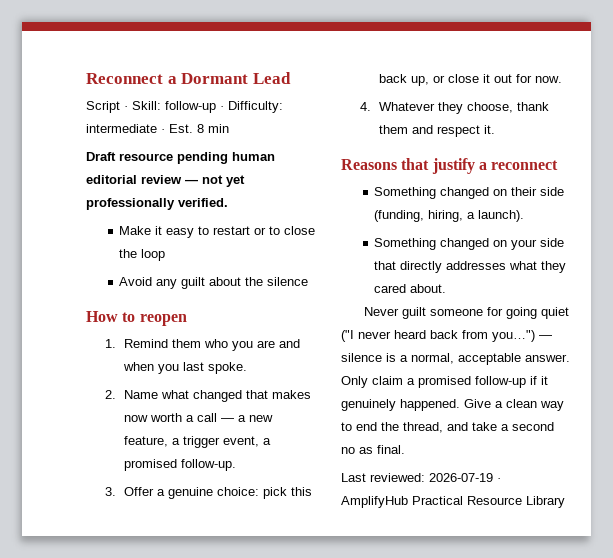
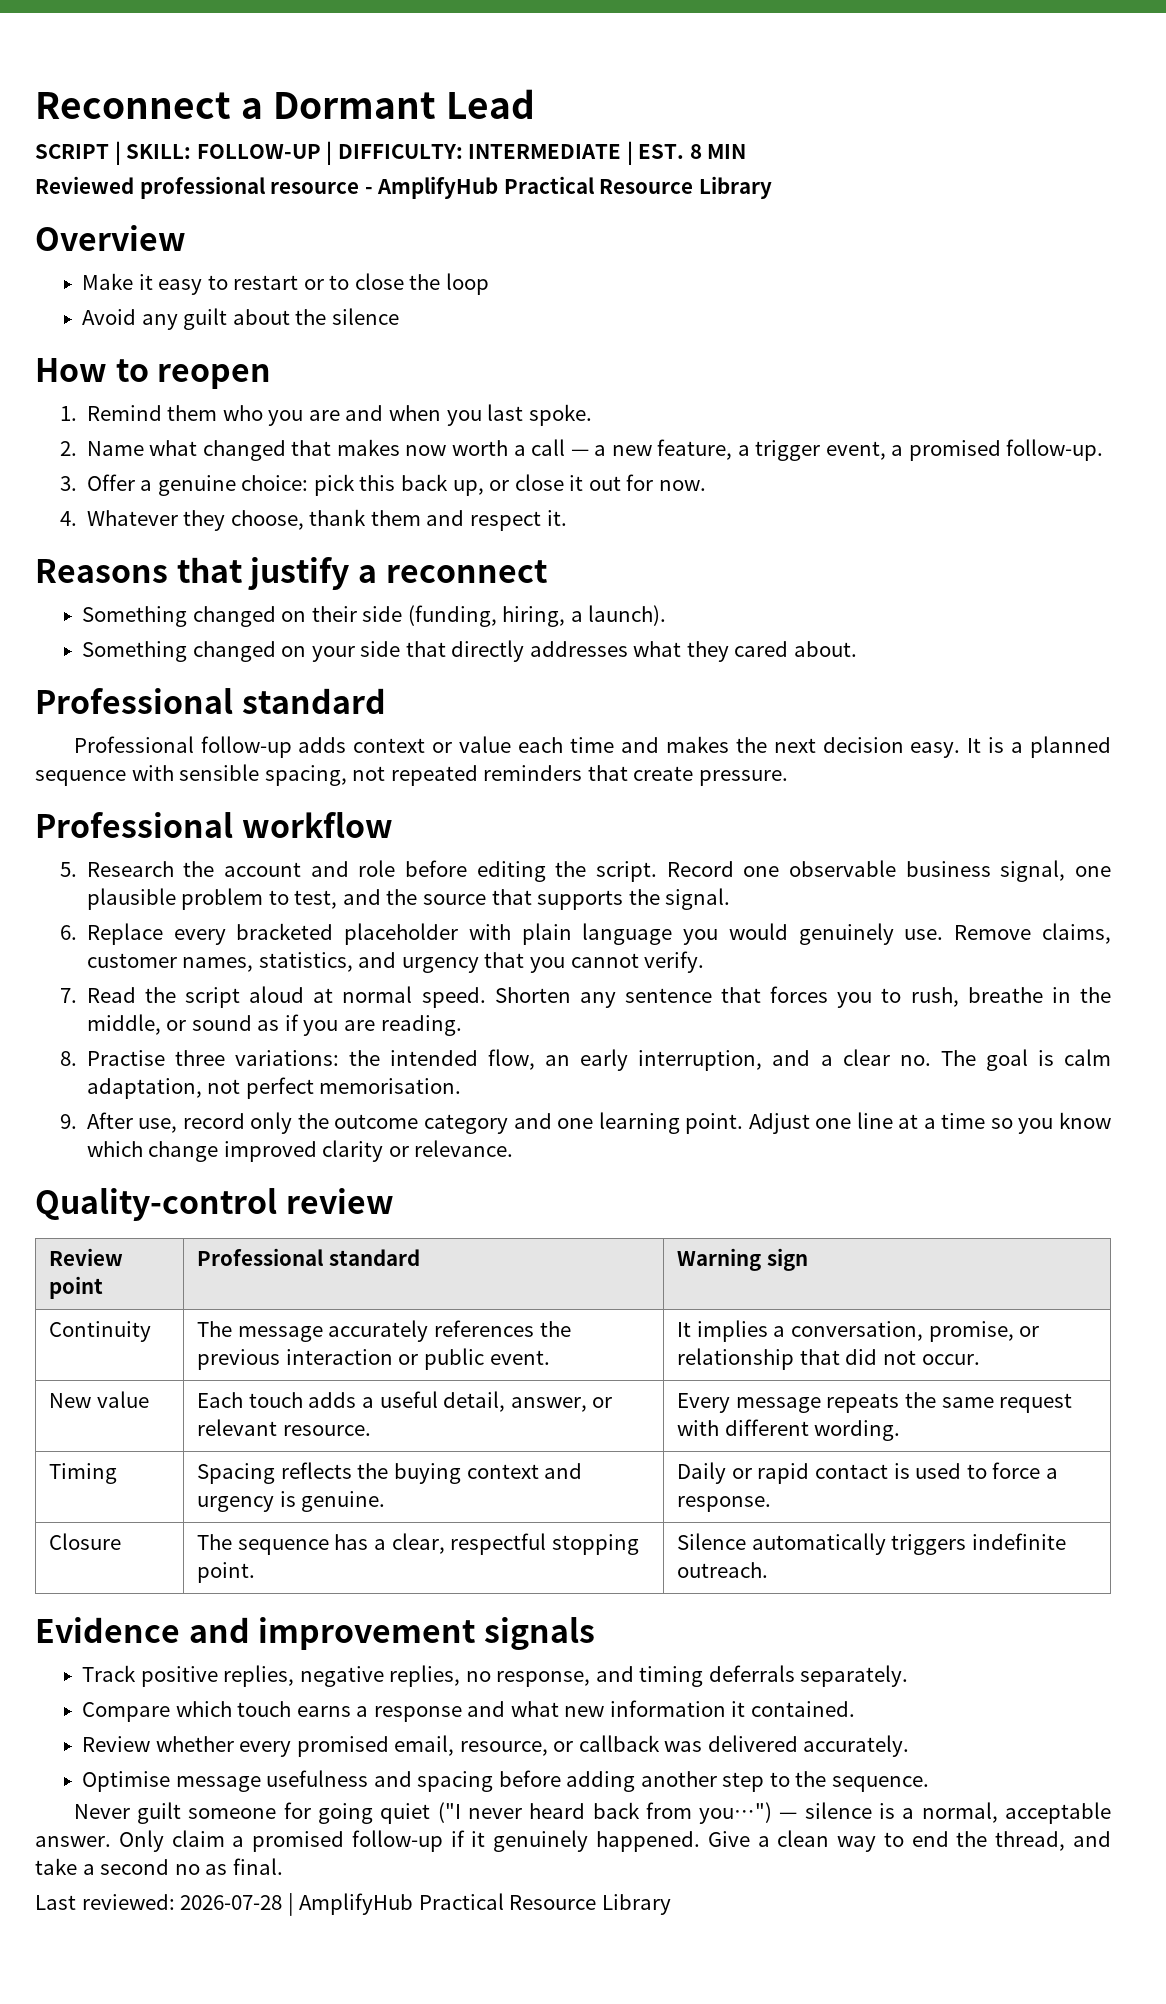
- Script · Skill: follow-up · Difficulty: intermediate · Est. 8 min
- Draft resource pending human editorial review — not yet professionally verified.
+ SCRIPT | SKILL: FOLLOW-UP | DIFFICULTY: INTERMEDIATE | EST. 8 MIN
+ Reviewed professional resource - AmplifyHub Practical Resource Library
+ Overview
  Something changed on your side that directly addresses what they cared about.
+ Professional standard
+ Professional follow-up adds context or value each time and makes the next decision easy. It is a planned sequence with sensible spacing, not repeated reminders that create pressure.
+ Professional workflow
+ 5. Research the account and role before editing the script. Record one observable business signal, one plausible problem to test, and the source that supports the signal.
+ 6. Replace every bracketed placeholder with plain language you would genuinely use. Remove claims, customer names, statistics, and urgency that you cannot verify.
+ 7. Read the script aloud at normal speed. Shorten any sentence that forces you to rush, breathe in the middle, or sound as if you are reading.
+ 8. Practise three variations: the intended flow, an early interruption, and a clear no. The goal is calm adaptation, not perfect memorisation.
+ 9. After use, record only the outcome category and one learning point. Adjust one line at a time so you know which change improved clarity or relevance.
+ Quality-control review
+ Review point | Professional standard | Warning sign
+ Continuity | The message accurately references the previous interaction or public event. | It implies a conversation, promise, or relationship that did not occur.
+ New value | Each touch adds a useful detail, answer, or relevant resource. | Every message repeats the same request with different wording.
+ Timing | Spacing reflects the buying context and urgency is genuine. | Daily or rapid contact is used to force a response.
+ Closure | The sequence has a clear, respectful stopping point. | Silence automatically triggers indefinite outreach.
+ Evidence and improvement signals
+ Track positive replies, negative replies, no response, and timing deferrals separately.
+ Compare which touch earns a response and what new information it contained.
+ Review whether every promised email, resource, or callback was delivered accurately.
+ Optimise message usefulness and spacing before adding another step to the sequence.
- Last reviewed: 2026-07-19 · AmplifyHub Practical Resource Library
+ Last reviewed: 2026-07-28 | AmplifyHub Practical Resource Library

